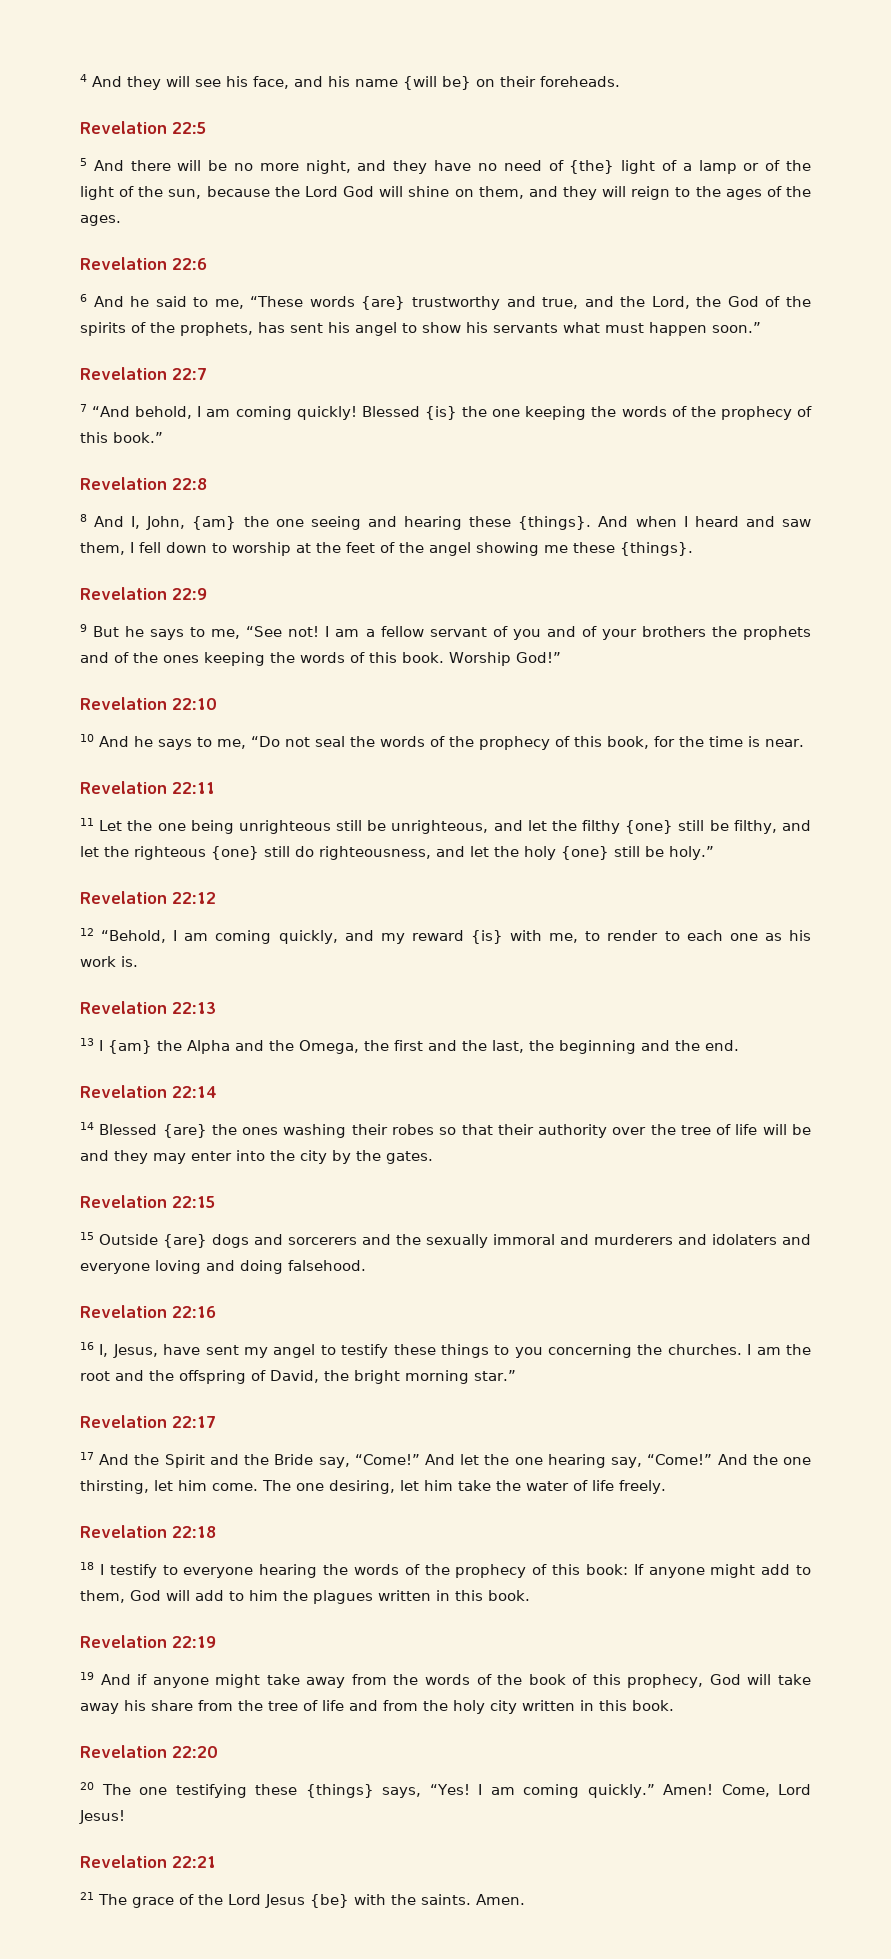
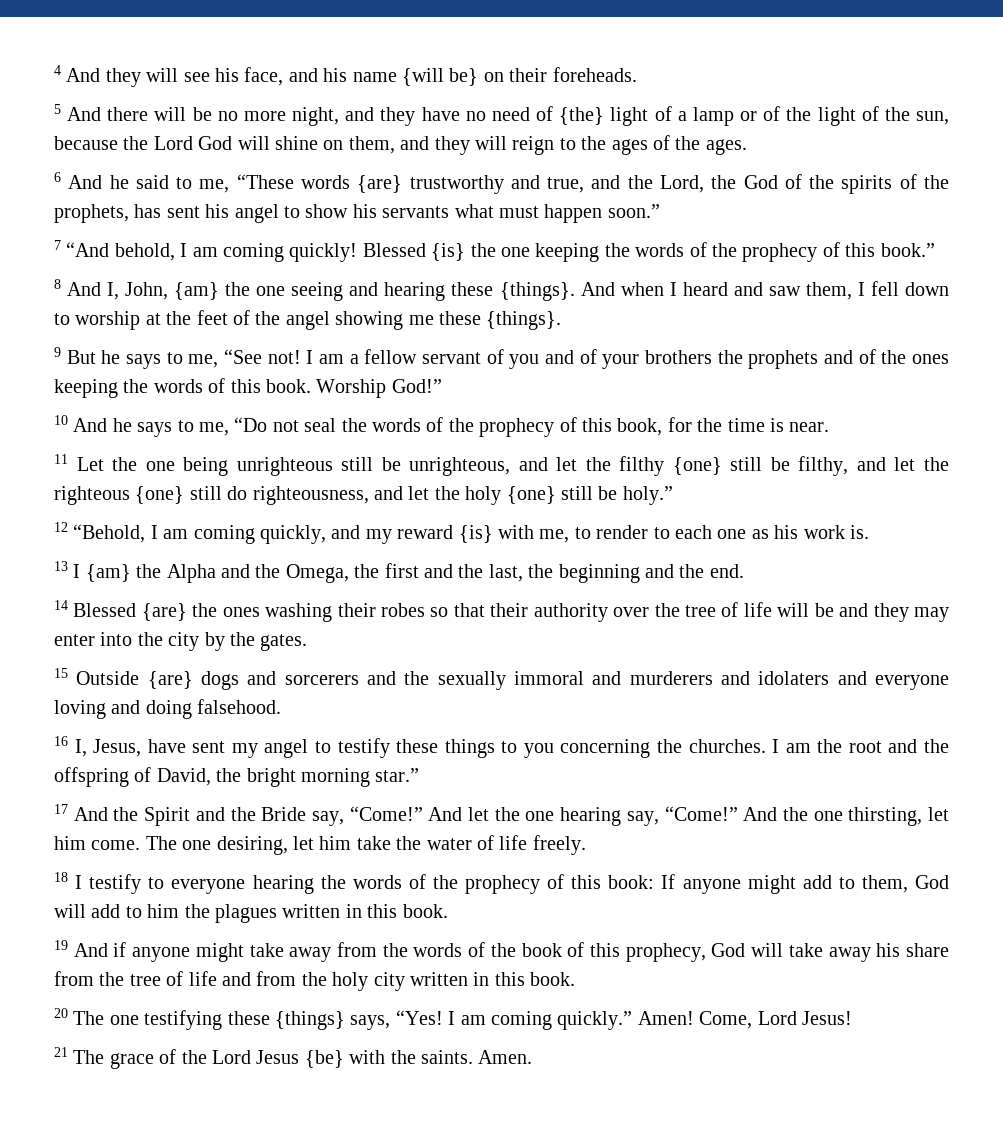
- Revelation 22:5
- Revelation 22:6
- Revelation 22:7
- Revelation 22:8
- Revelation 22:9
- Revelation 22:10
- Revelation 22:11
- Revelation 22:12
- Revelation 22:13
- Revelation 22:14
- Revelation 22:15
- Revelation 22:16
- Revelation 22:17
- Revelation 22:18
- Revelation 22:19
- Revelation 22:20
- Revelation 22:21

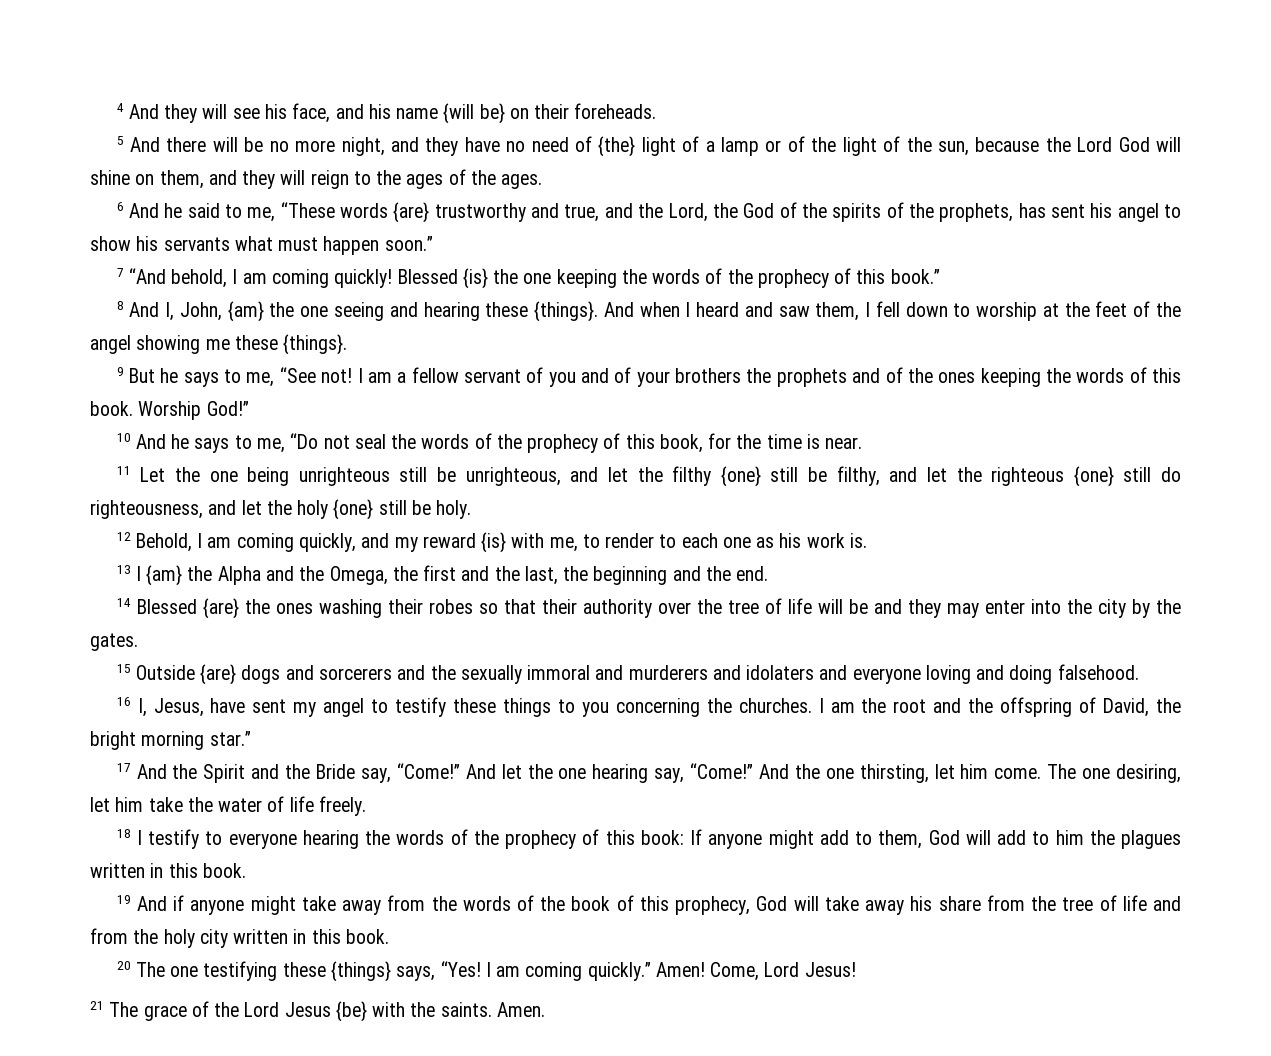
- 11 Let the one being unrighteous still be unrighteous, and let the filthy {one} still be filthy, and let the righteous {one} still do righteousness, and let the holy {one} still be holy.”
+ 11 Let the one being unrighteous still be unrighteous, and let the filthy {one} still be filthy, and let the righteous {one} still do righteousness, and let the holy {one} still be holy.
- 12 “Behold, I am coming quickly, and my reward {is} with me, to render to each one as his work is.
+ 12 Behold, I am coming quickly, and my reward {is} with me, to render to each one as his work is.

